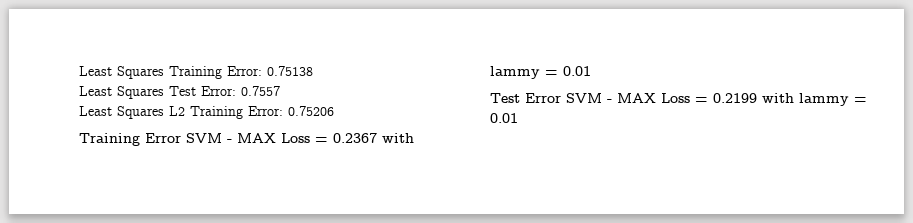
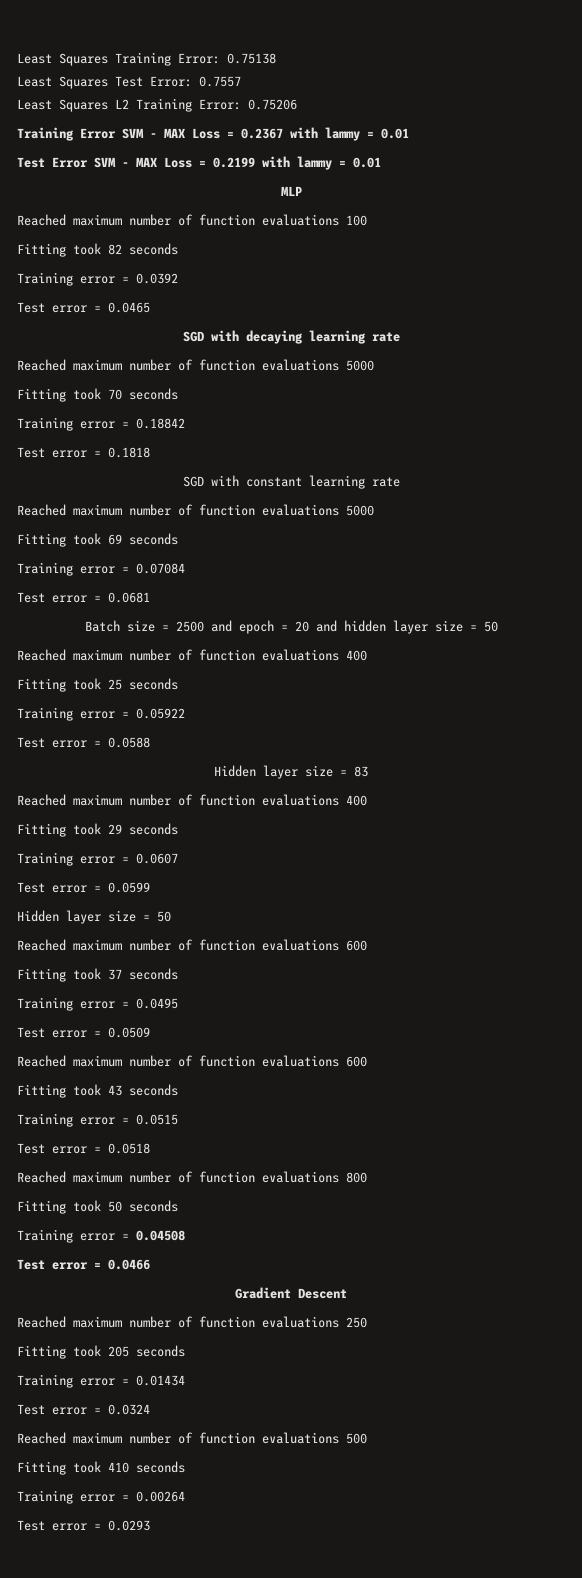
+ MLP
+ Reached maximum number of function evaluations 100
+ Fitting took 82 seconds
+ Training error = 0.0392
+ Test error = 0.0465
+ SGD with decaying learning rate
+ Reached maximum number of function evaluations 5000
+ Fitting took 70 seconds
+ Training error = 0.18842
+ Test error = 0.1818
+ SGD with constant learning rate
+ Reached maximum number of function evaluations 5000
+ Fitting took 69 seconds
+ Training error = 0.07084
+ Test error = 0.0681
+ Batch size = 2500 and epoch = 20 and hidden layer size = 50
+ Reached maximum number of function evaluations 400
+ Fitting took 25 seconds
+ Training error = 0.05922
+ Test error = 0.0588
+ Hidden layer size = 83
+ Reached maximum number of function evaluations 400
+ Fitting took 29 seconds
+ Training error = 0.0607
+ Test error = 0.0599
+ Hidden layer size = 50
+ Reached maximum number of function evaluations 600
+ Fitting took 37 seconds
+ Training error = 0.0495
+ Test error = 0.0509
+ Reached maximum number of function evaluations 600
+ Fitting took 43 seconds
+ Training error = 0.0515
+ Test error = 0.0518
+ Reached maximum number of function evaluations 800
+ Fitting took 50 seconds
+ Training error = 0.04508
+ Test error = 0.0466
+ Gradient Descent
+ Reached maximum number of function evaluations 250
+ Fitting took 205 seconds
+ Training error = 0.01434
+ Test error = 0.0324
+ Reached maximum number of function evaluations 500
+ Fitting took 410 seconds
+ Training error = 0.00264
+ Test error = 0.0293

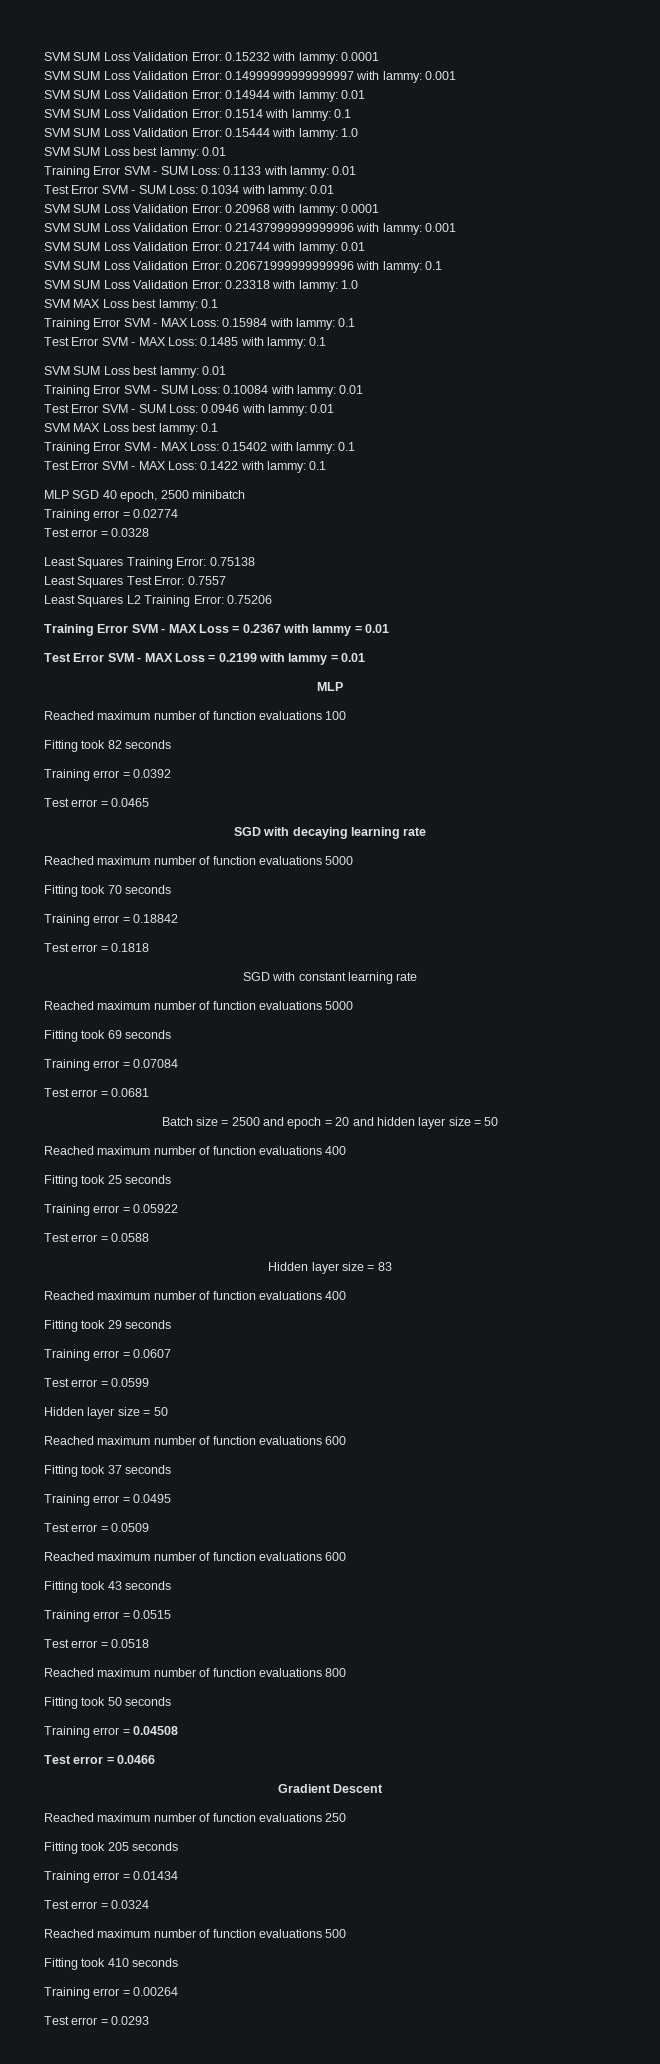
+ SVM SUM Loss Validation Error: 0.15232 with lammy: 0.0001
+ SVM SUM Loss Validation Error: 0.14999999999999997 with lammy: 0.001
+ SVM SUM Loss Validation Error: 0.14944 with lammy: 0.01
+ SVM SUM Loss Validation Error: 0.1514 with lammy: 0.1
+ SVM SUM Loss Validation Error: 0.15444 with lammy: 1.0
+ SVM SUM Loss best lammy: 0.01
+ Training Error SVM - SUM Loss: 0.1133 with lammy: 0.01
+ Test Error SVM - SUM Loss: 0.1034 with lammy: 0.01
+ SVM SUM Loss Validation Error: 0.20968 with lammy: 0.0001
+ SVM SUM Loss Validation Error: 0.21437999999999996 with lammy: 0.001
+ SVM SUM Loss Validation Error: 0.21744 with lammy: 0.01
+ SVM SUM Loss Validation Error: 0.20671999999999996 with lammy: 0.1
+ SVM SUM Loss Validation Error: 0.23318 with lammy: 1.0
+ SVM MAX Loss best lammy: 0.1
+ Training Error SVM - MAX Loss: 0.15984 with lammy: 0.1
+ Test Error SVM - MAX Loss: 0.1485 with lammy: 0.1
+ SVM SUM Loss best lammy: 0.01
+ Training Error SVM - SUM Loss: 0.10084 with lammy: 0.01
+ Test Error SVM - SUM Loss: 0.0946 with lammy: 0.01
+ SVM MAX Loss best lammy: 0.1
+ Training Error SVM - MAX Loss: 0.15402 with lammy: 0.1
+ Test Error SVM - MAX Loss: 0.1422 with lammy: 0.1
+ MLP SGD 40 epoch, 2500 minibatch
+ Training error = 0.02774
+ Test error = 0.0328

